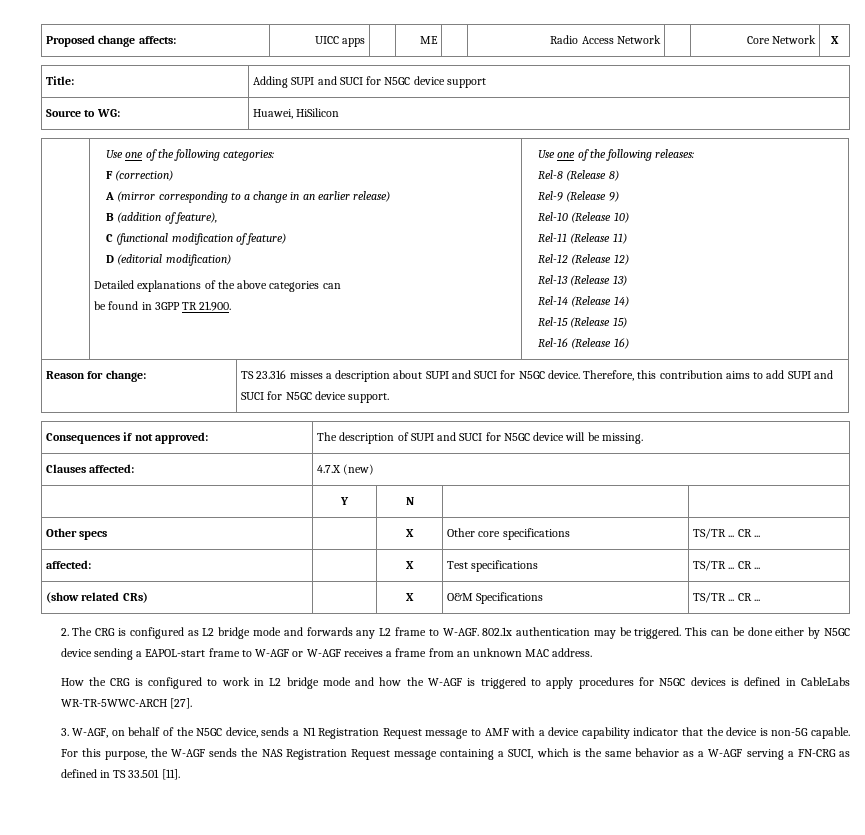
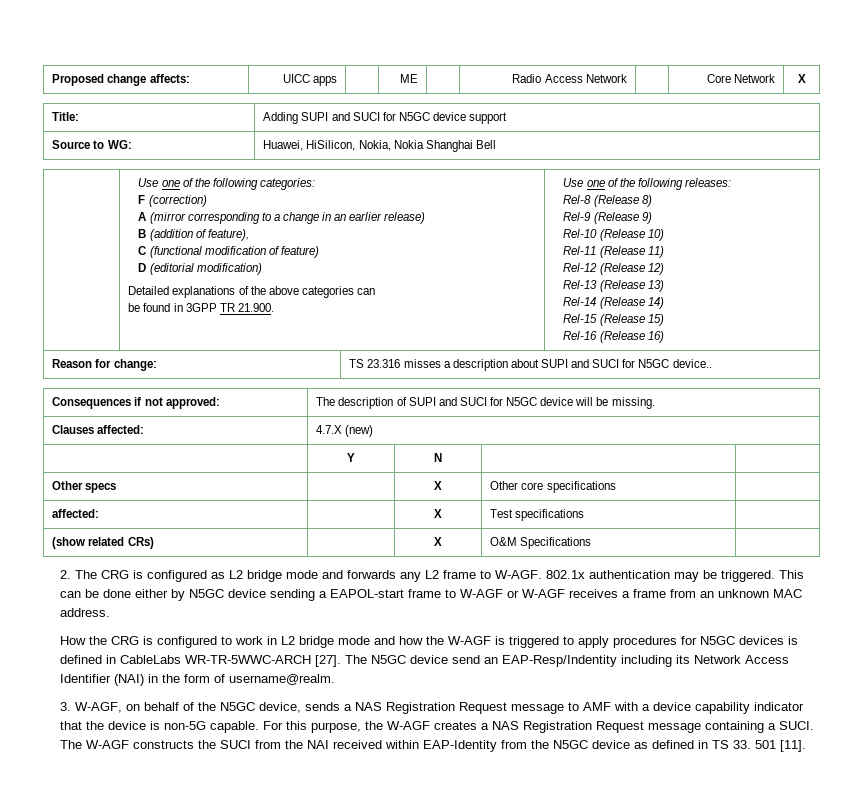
- Source to WG: | Huawei, HiSilicon
+ Source to WG: | Huawei, HiSilicon, Nokia, Nokia Shanghai Bell
- Reason for change: | TS 23.316 misses a description about SUPI and SUCI for N5GC device. Therefore, this contribution aims to add SUPI and SUCI for N5GC device support.
+ Reason for change: | TS 23.316 misses a description about SUPI and SUCI for N5GC device..
- Other specs | | X | Other core specifications | TS/TR ... CR ...
+ Other specs | | X | Other core specifications |
- affected: | | X | Test specifications | TS/TR ... CR ...
+ affected: | | X | Test specifications |
- (show related CRs) | | X | O&M Specifications | TS/TR ... CR ...
+ (show related CRs) | | X | O&M Specifications |
+ The N5GC device send an EAP-Resp/Indentity including its Network Access Identifier (NAI) in the form of username@realm.
- 3. W-AGF, on behalf of the N5GC device, sends a N1 Registration Request message to AMF with a device capability indicator that the device is non-5G capable.
+ 3. W-AGF, on behalf of the N5GC device, sends a NAS Registration Request message to AMF with a device capability indicator that the device is non-5G capable.
- For this purpose, the W-AGF sends the NAS Registration Request message containing a SUCI, which is the same behavior as a W-AGF serving a FN-CRG as defined in TS 33.501 [11].
+ For this purpose, the W-AGF creates a NAS Registration Request message containing a SUCI. The W-AGF constructs the SUCI from the NAI received within EAP-Identity from the N5GC device as defined in TS 33. 501 [11].

